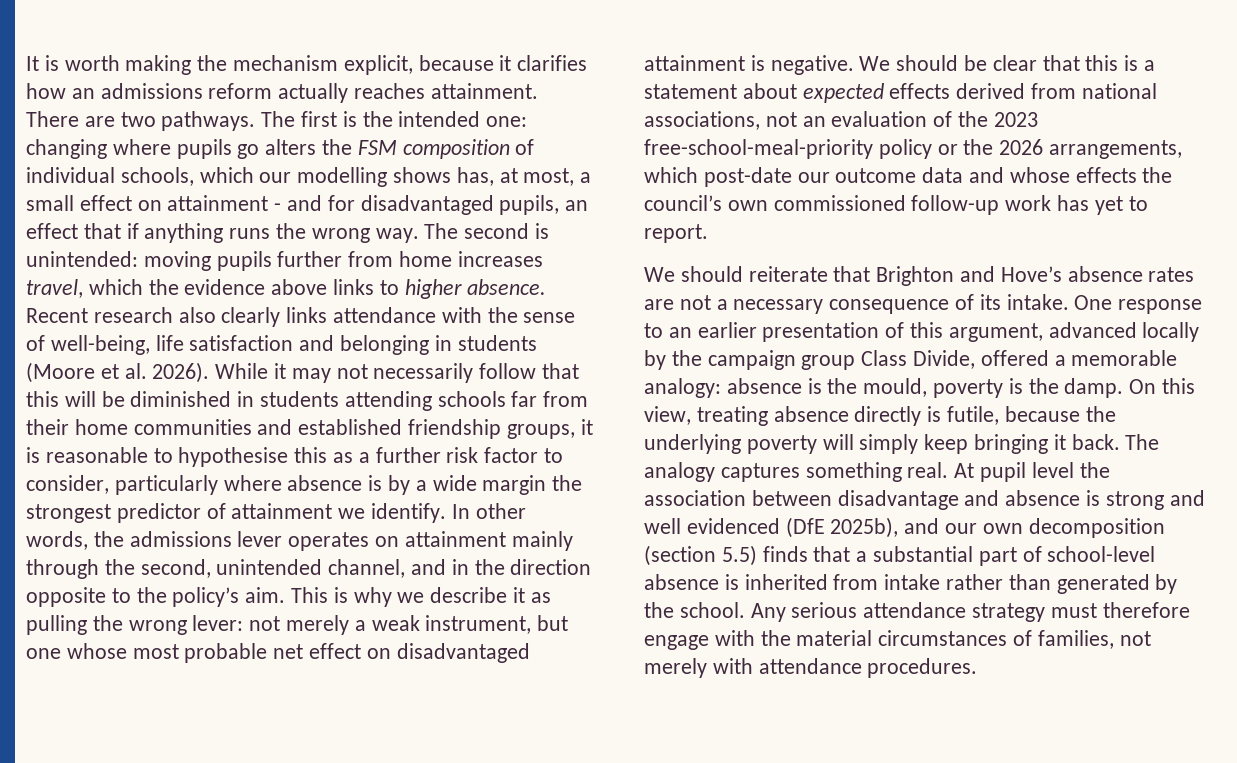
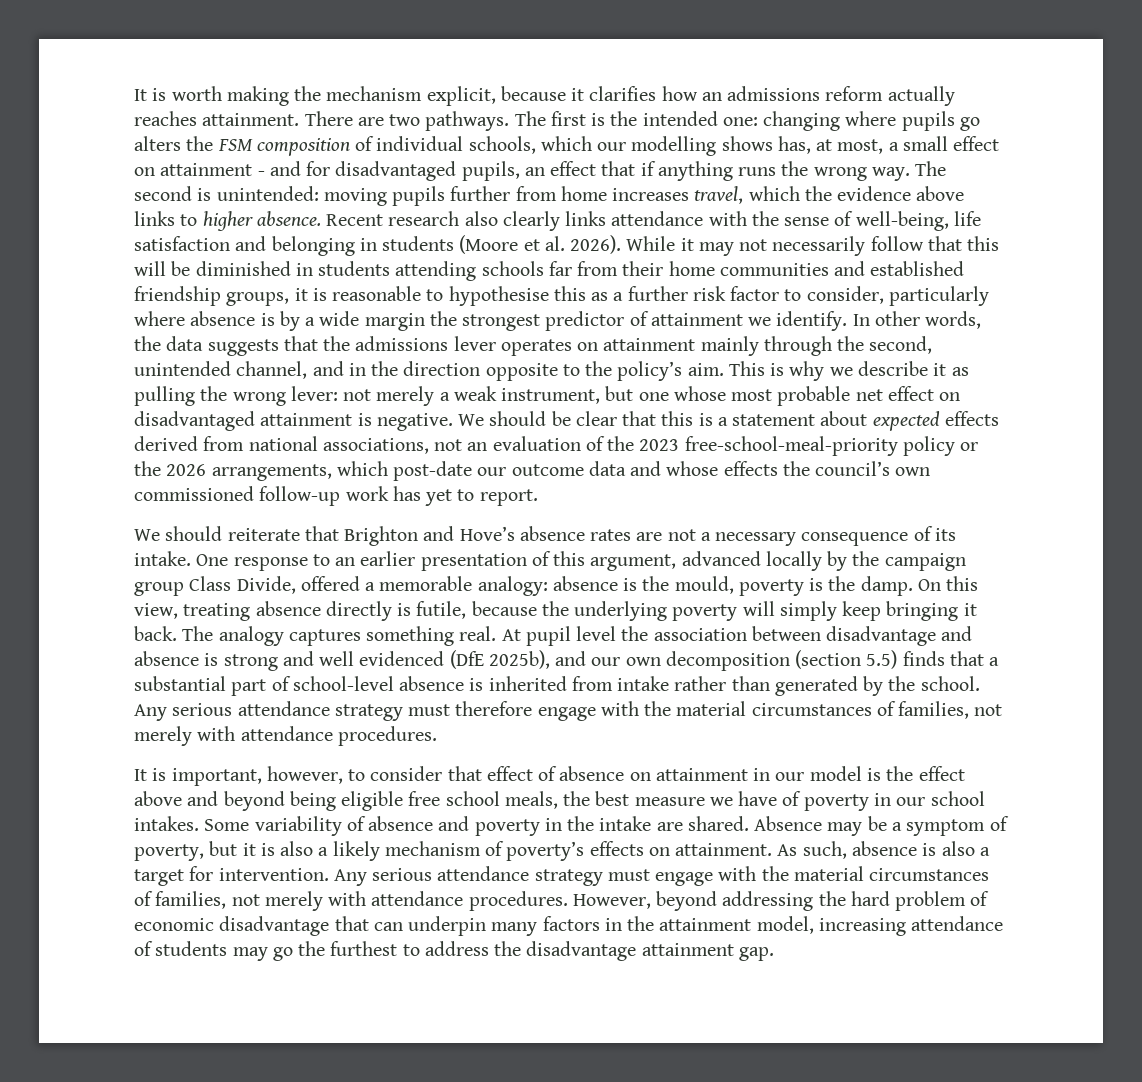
- In other words, the admissions lever operates on attainment mainly through the second, unintended channel, and in the direction opposite to the policy’s aim.
+ In other words, the data suggests that the admissions lever operates on attainment mainly through the second, unintended channel, and in the direction opposite to the policy’s aim.
+ It is important, however, to consider that effect of absence on attainment in our model is the effect above and beyond being eligible free school meals, the best measure we have of poverty in our school intakes. Some variability of absence and poverty in the intake are shared. Absence may be a symptom of poverty, but it is also a likely mechanism of poverty’s effects on attainment. As such, absence is also a target for intervention. Any serious attendance strategy must engage with the material circumstances of families, not merely with attendance procedures. However, beyond addressing the hard problem of economic disadvantage that can underpin many factors in the attainment model, increasing attendance of students may go the furthest to address the disadvantage attainment gap.

